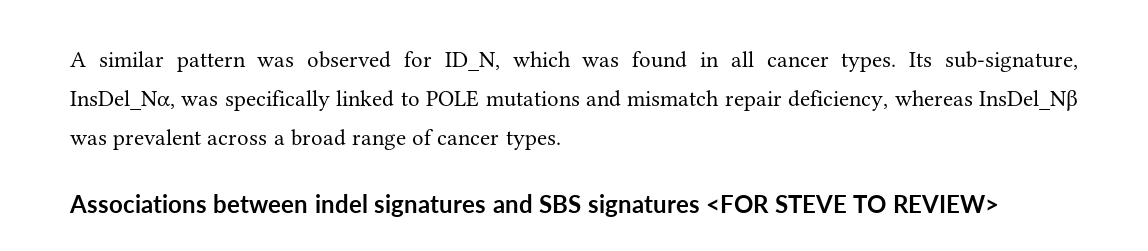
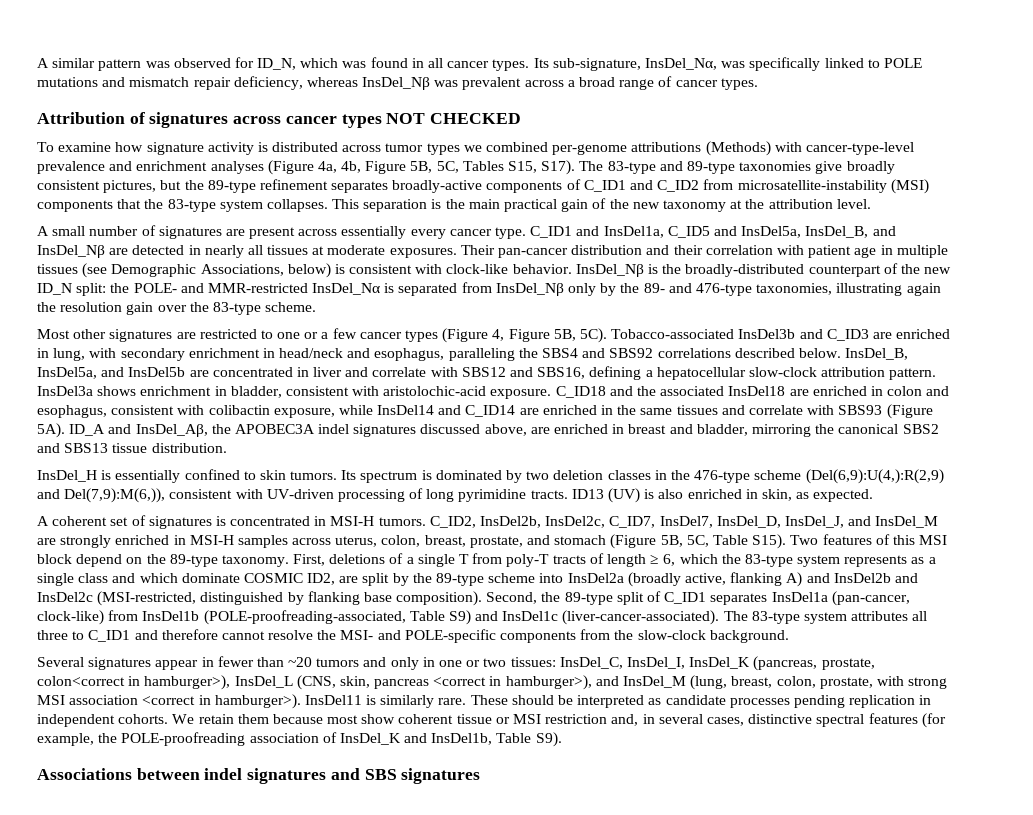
+ Attribution of signatures across cancer types NOT CHECKED
+ To examine how signature activity is distributed across tumor types we combined per-genome attributions (Methods) with cancer-type-level prevalence and enrichment analyses (Figure 4a, 4b, Figure 5B, 5C, Tables S15, S17). The 83-type and 89-type taxonomies give broadly consistent pictures, but the 89-type refinement separates broadly-active components of C_ID1 and C_ID2 from microsatellite-instability (MSI) components that the 83-type system collapses. This separation is the main practical gain of the new taxonomy at the attribution level.
+ A small number of signatures are present across essentially every cancer type. C_ID1 and InsDel1a, C_ID5 and InsDel5a, InsDel_B, and InsDel_Nβ are detected in nearly all tissues at moderate exposures. Their pan-cancer distribution and their correlation with patient age in multiple tissues (see Demographic Associations, below) is consistent with clock-like behavior. InsDel_Nβ is the broadly-distributed counterpart of the new ID_N split: the POLE- and MMR-restricted InsDel_Nα is separated from InsDel_Nβ only by the 89- and 476-type taxonomies, illustrating again the resolution gain over the 83-type scheme.
+ Most other signatures are restricted to one or a few cancer types (Figure 4, Figure 5B, 5C). Tobacco-associated InsDel3b and C_ID3 are enriched in lung, with secondary enrichment in head/neck and esophagus, paralleling the SBS4 and SBS92 correlations described below. InsDel_B, InsDel5a, and InsDel5b are concentrated in liver and correlate with SBS12 and SBS16, defining a hepatocellular slow-clock attribution pattern. InsDel3a shows enrichment in bladder, consistent with aristolochic-acid exposure. C_ID18 and the associated InsDel18 are enriched in colon and esophagus, consistent with colibactin exposure, while InsDel14 and C_ID14 are enriched in the same tissues and correlate with SBS93 (Figure 5A). ID_A and InsDel_Aβ, the APOBEC3A indel signatures discussed above, are enriched in breast and bladder, mirroring the canonical SBS2 and SBS13 tissue distribution.
+ InsDel_H is essentially confined to skin tumors. Its spectrum is dominated by two deletion classes in the 476-type scheme (Del(6,9):U(4,):R(2,9) and Del(7,9):M(6,)), consistent with UV-driven processing of long pyrimidine tracts. ID13 (UV) is also enriched in skin, as expected.
+ A coherent set of signatures is concentrated in MSI-H tumors. C_ID2, InsDel2b, InsDel2c, C_ID7, InsDel7, InsDel_D, InsDel_J, and InsDel_M are strongly enriched in MSI-H samples across uterus, colon, breast, prostate, and stomach (Figure 5B, 5C, Table S15). Two features of this MSI block depend on the 89-type taxonomy. First, deletions of a single T from poly-T tracts of length ≥ 6, which the 83-type system represents as a single class and which dominate COSMIC ID2, are split by the 89-type scheme into InsDel2a (broadly active, flanking A) and InsDel2b and InsDel2c (MSI-restricted, distinguished by flanking base composition). Second, the 89-type split of C_ID1 separates InsDel1a (pan-cancer, clock-like) from InsDel1b (POLE-proofreading-associated, Table S9) and InsDel1c (liver-cancer-associated). The 83-type system attributes all three to C_ID1 and therefore cannot resolve the MSI- and POLE-specific components from the slow-clock background.
+ Several signatures appear in fewer than ~20 tumors and only in one or two tissues: InsDel_C, InsDel_I, InsDel_K (pancreas, prostate, colon<correct in hamburger>), InsDel_L (CNS, skin, pancreas <correct in hamburger>), and InsDel_M (lung, breast, colon, prostate, with strong MSI association <correct in hamburger>). InsDel11 is similarly rare. These should be interpreted as candidate processes pending replication in independent cohorts. We retain them because most show coherent tissue or MSI restriction and, in several cases, distinctive spectral features (for example, the POLE-proofreading association of InsDel_K and InsDel1b, Table S9).
- Associations between indel signatures and SBS signatures <FOR STEVE TO REVIEW>
+ Associations between indel signatures and SBS signatures

